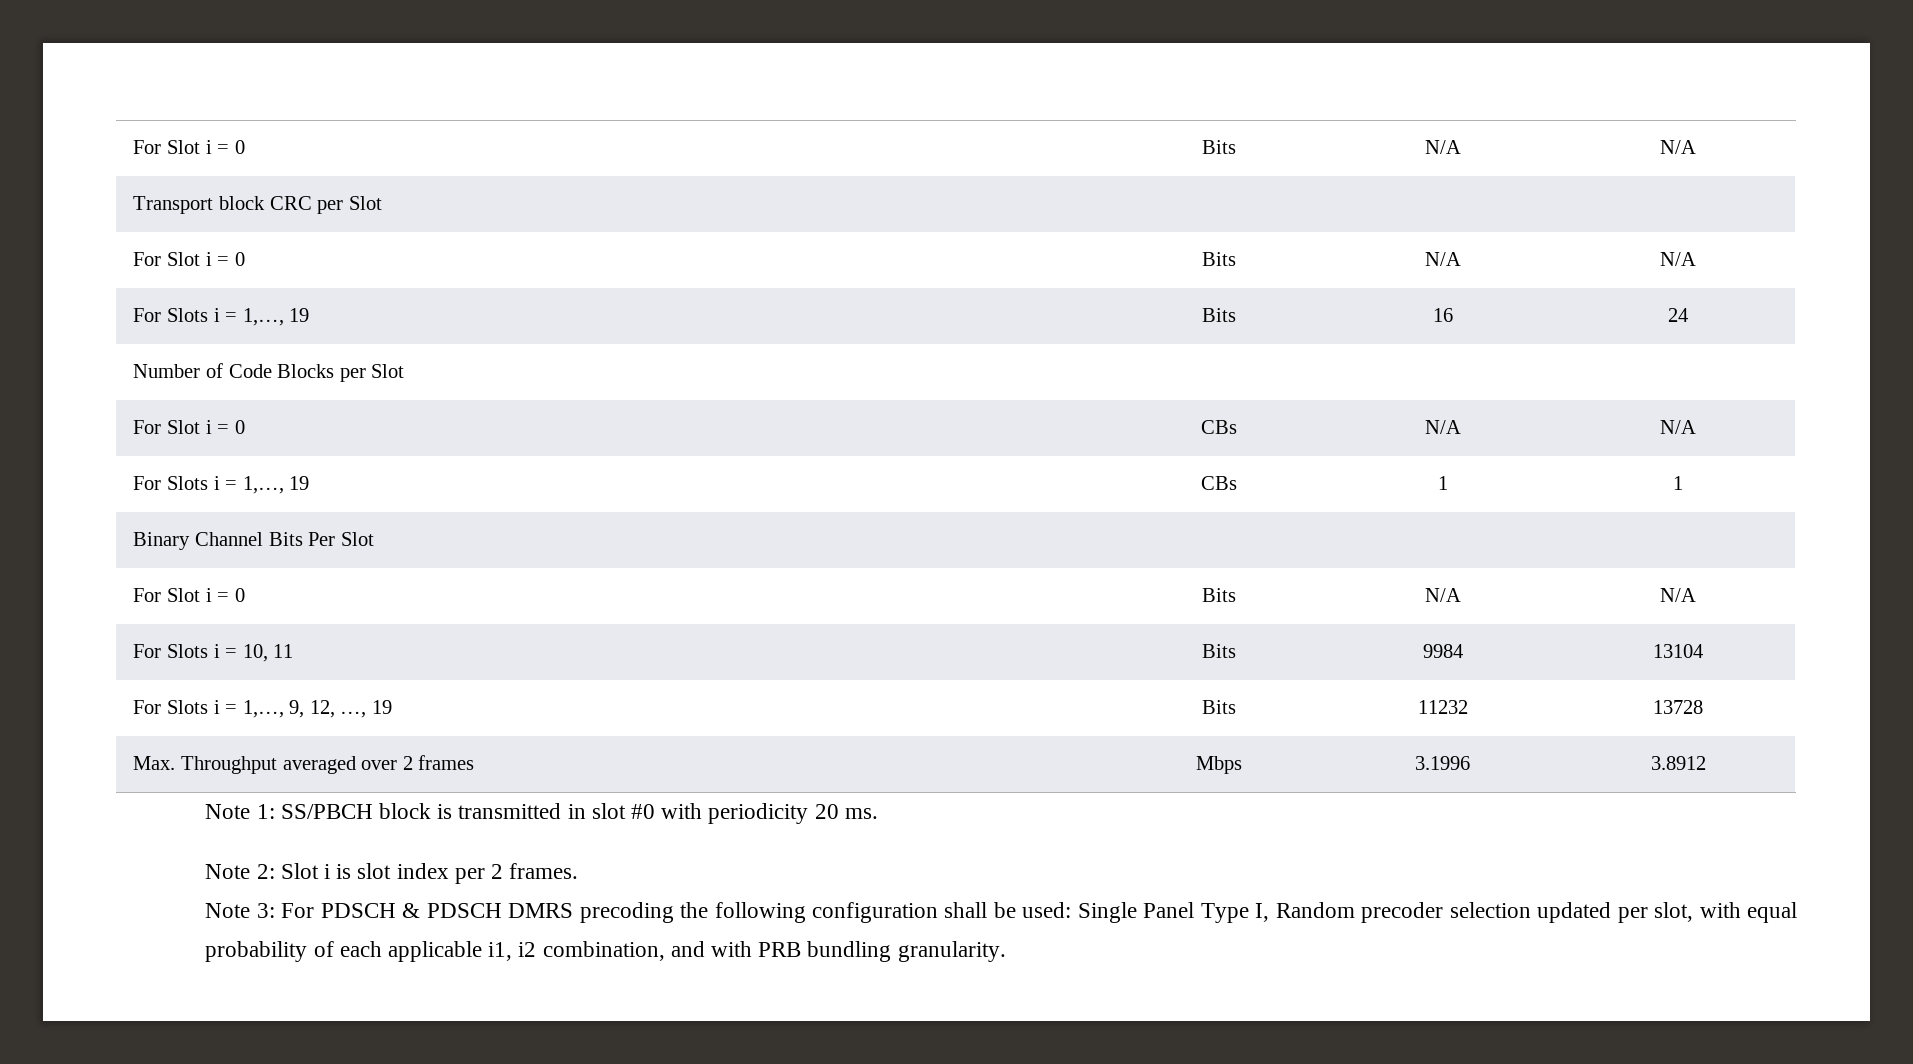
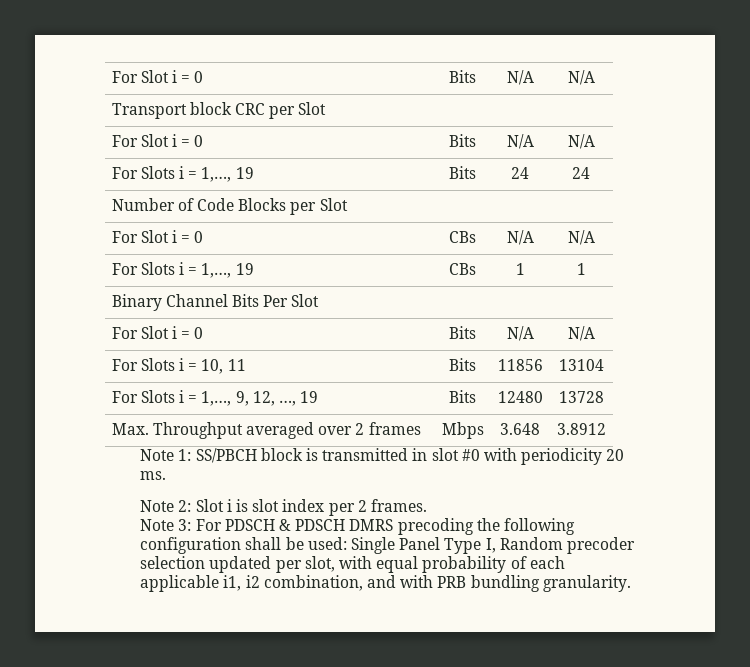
- For Slots i = 1,…, 19 | Bits | 16 | 24
+ For Slots i = 1,…, 19 | Bits | 24 | 24
- For Slots i = 10, 11 | Bits | 9984 | 13104
+ For Slots i = 10, 11 | Bits | 11856 | 13104
- For Slots i = 1,…, 9, 12, …, 19 | Bits | 11232 | 13728
+ For Slots i = 1,…, 9, 12, …, 19 | Bits | 12480 | 13728
- Max. Throughput averaged over 2 frames | Mbps | 3.1996 | 3.8912
+ Max. Throughput averaged over 2 frames | Mbps | 3.648 | 3.8912

